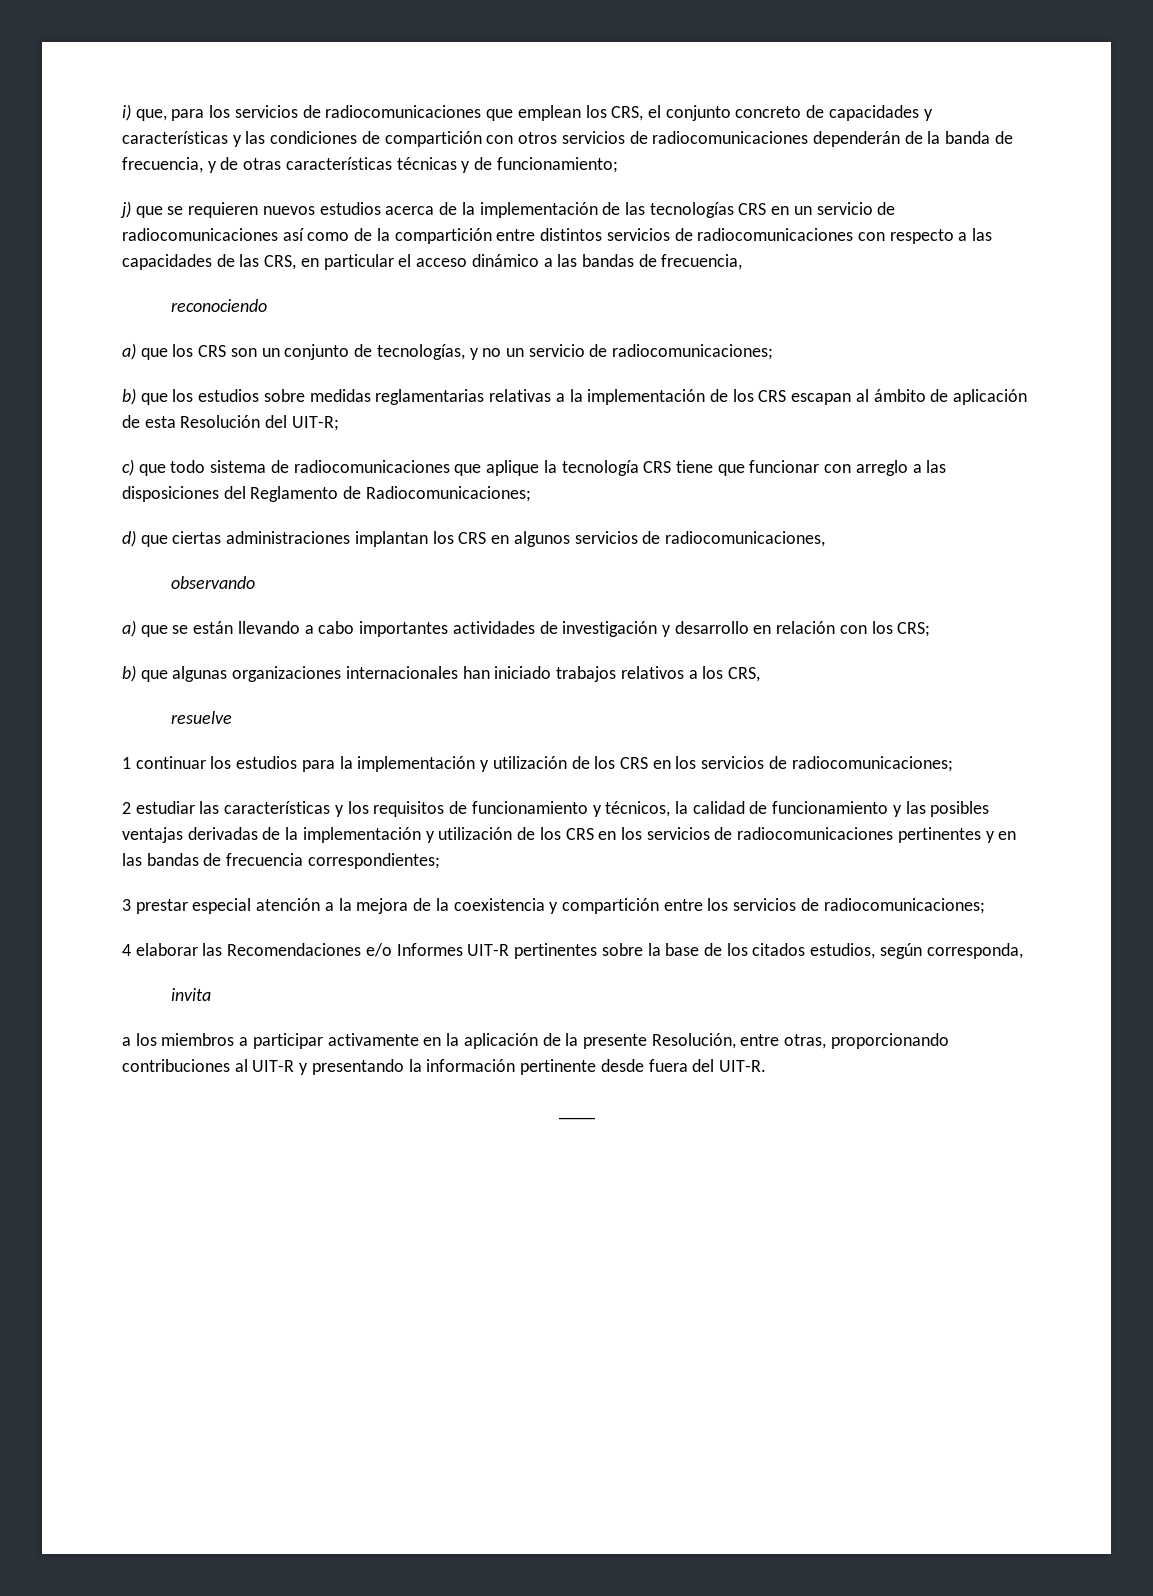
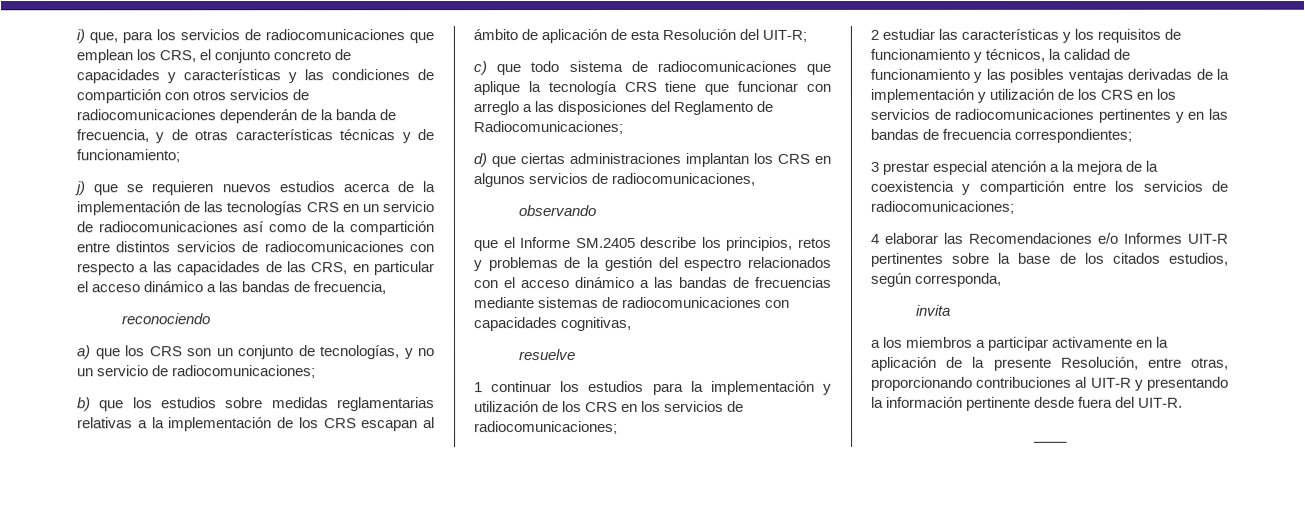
- a) que se están llevando a cabo importantes actividades de investigación y desarrollo en relación con los CRS;
- b) que algunas organizaciones internacionales han iniciado trabajos relativos a los CRS,
+ que el Informe SM.2405 describe los principios, retos y problemas de la gestión del espectro relacionados con el acceso dinámico a las bandas de frecuencias mediante sistemas de radiocomunicaciones con capacidades cognitivas,

